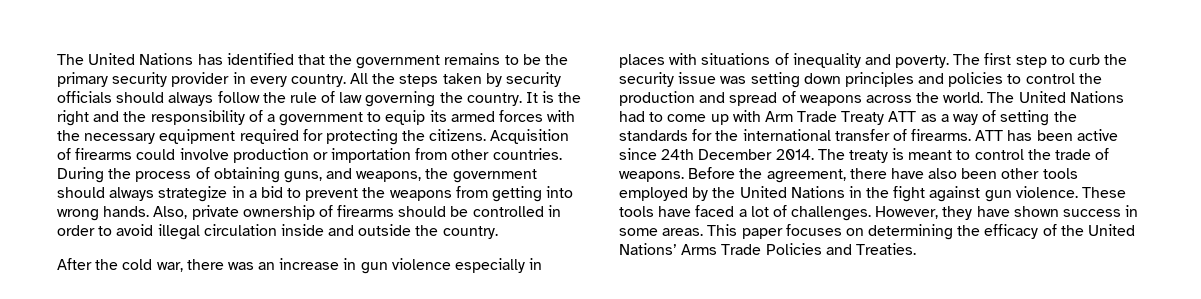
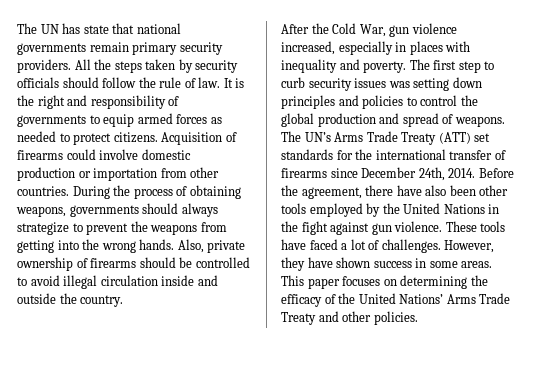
- The United Nations has identified that the government remains to be the primary security provider in every country.
+ The UN has state that national governments remain primary security providers.
- All the steps taken by security officials should always follow the rule of law governing the country.
+ All the steps taken by security officials should follow the rule of law.
- It is the right and the responsibility of a government to equip its armed forces with the necessary equipment required for protecting the citizens.
+ It is the right and responsibility of governments to equip armed forces as needed to protect citizens.
- Acquisition of firearms could involve production or importation from other countries.
+ Acquisition of firearms could involve domestic production or importation from other countries.
- During the process of obtaining guns, and weapons, the government should always strategize in a bid to prevent the weapons from getting into wrong hands.
+ During the process of obtaining weapons, governments should always strategize to prevent the weapons from getting into the wrong hands.
- Also, private ownership of firearms should be controlled in order to avoid illegal circulation inside and outside the country.
+ Also, private ownership of firearms should be controlled to avoid illegal circulation inside and outside the country.
- After the cold war, there was an increase in gun violence especially in places with situations of inequality and poverty.
+ After the Cold War, gun violence increased, especially in places with inequality and poverty.
- The first step to curb the security issue was setting down principles and policies to control the production and spread of weapons across the world. The United Nations had to come up with Arm Trade Treaty ATT as a way of setting the standards for the international transfer of firearms. ATT has been active since 24th December 2014. The treaty is meant to control the trade of weapons.
+ The first step to curb security issues was setting down principles and policies to control the global production and spread of weapons. The UN’s Arms Trade Treaty (ATT) set standards for the international transfer of firearms since December 24th, 2014.
- This paper focuses on determining the efficacy of the United Nations’ Arms Trade Policies and Treaties.
+ This paper focuses on determining the efficacy of the United Nations’ Arms Trade Treaty and other policies.

